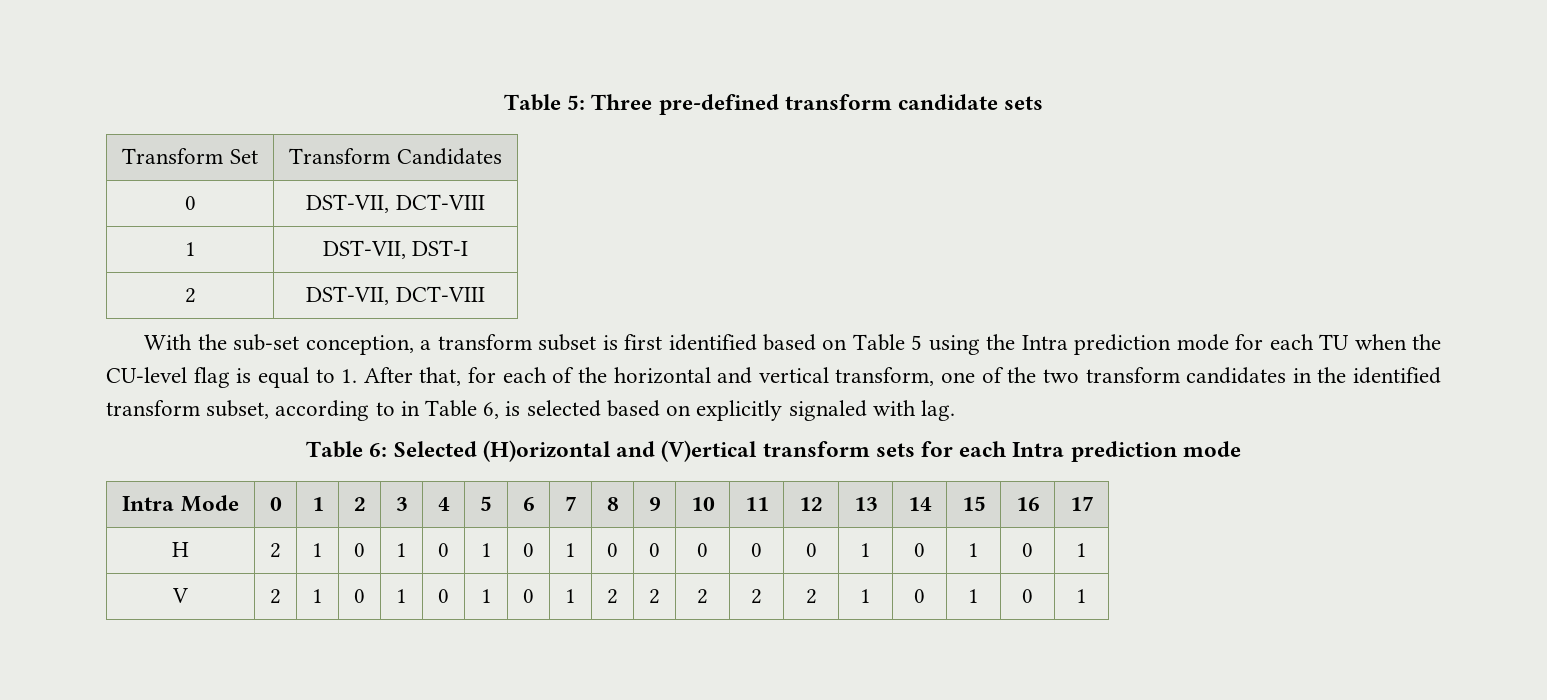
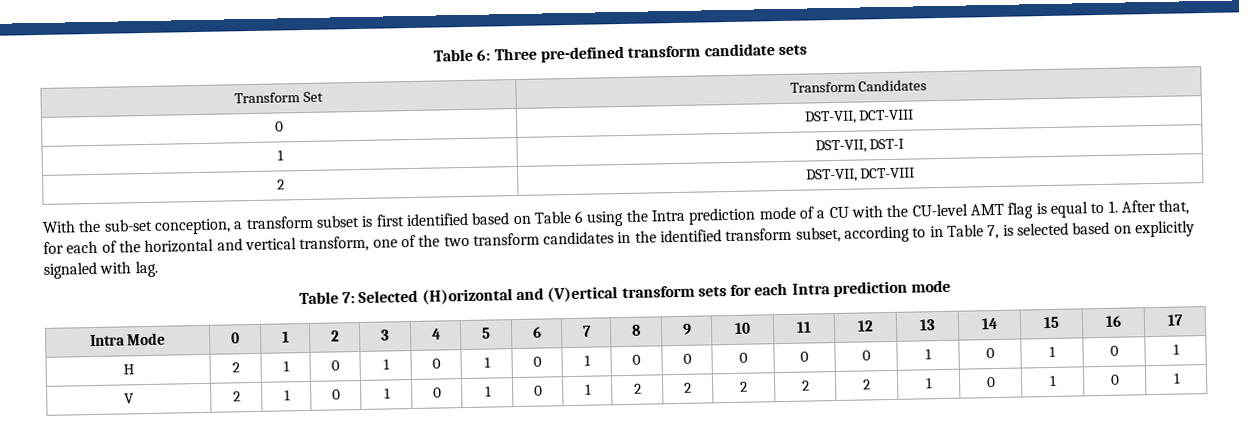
- Table 5: Three pre-defined transform candidate sets
+ Table 6: Three pre-defined transform candidate sets
- With the sub-set conception, a transform subset is first identified based on Table 5 using the Intra prediction mode for each TU when the CU-level flag is equal to 1. After that, for each of the horizontal and vertical transform, one of the two transform candidates in the identified transform subset, according to in Table 6, is selected based on explicitly signaled with lag.
+ With the sub-set conception, a transform subset is first identified based on Table 6 using the Intra prediction mode of a CU with the CU-level AMT flag is equal to 1. After that, for each of the horizontal and vertical transform, one of the two transform candidates in the identified transform subset, according to in Table 7, is selected based on explicitly signaled with lag.
- Table 6: Selected (H)orizontal and (V)ertical transform sets for each Intra prediction mode
+ Table 7: Selected (H)orizontal and (V)ertical transform sets for each Intra prediction mode

